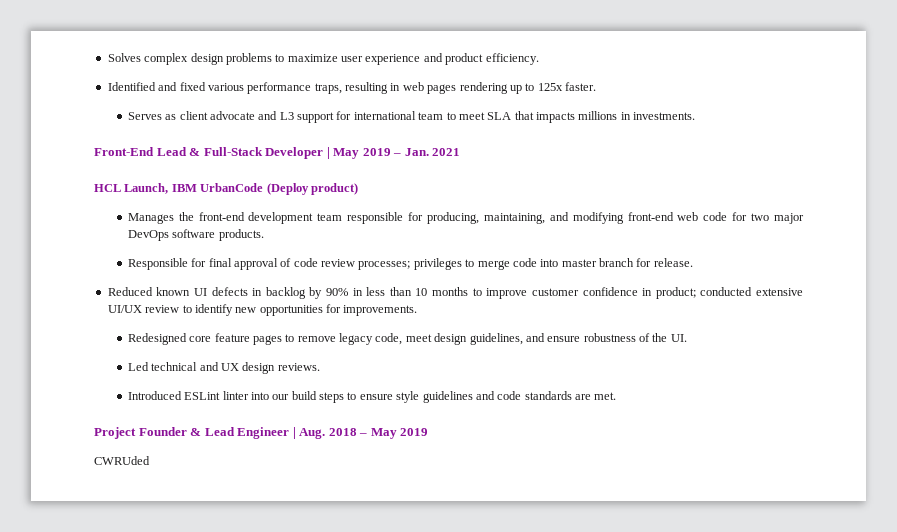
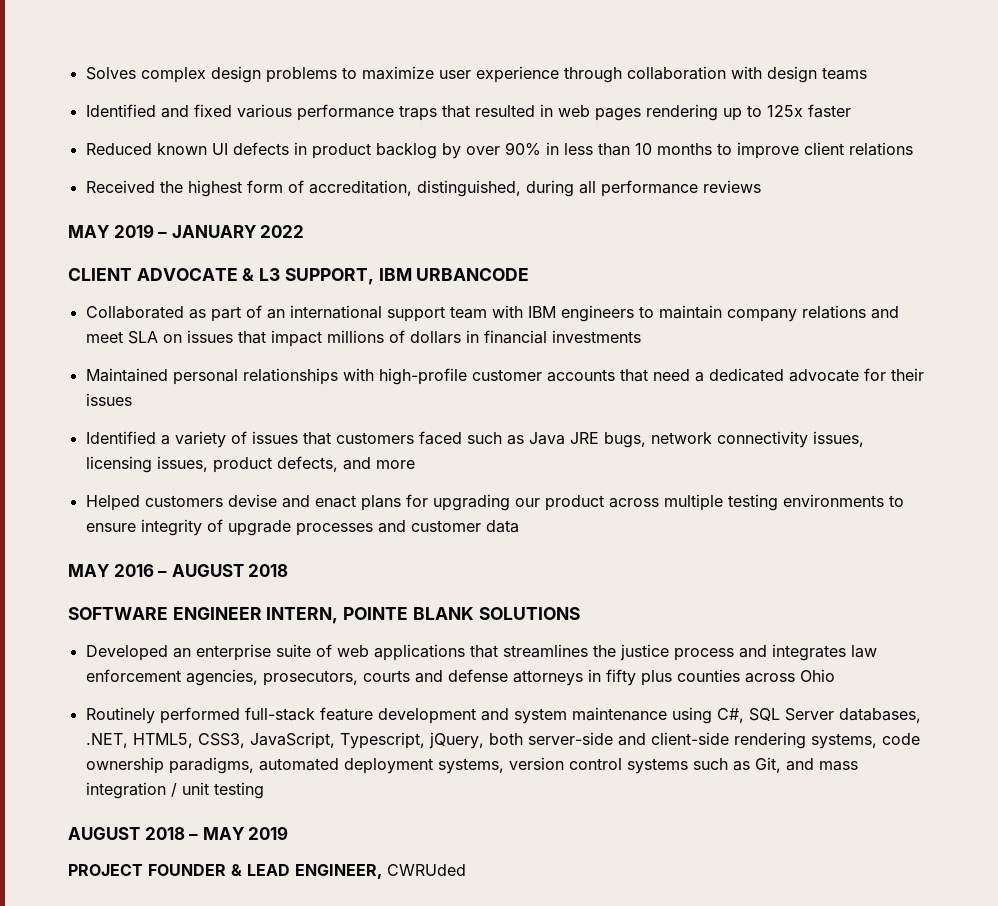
- Solves complex design problems to maximize user experience and product efficiency.
+ Solves complex design problems to maximize user experience through collaboration with design teams
- Identified and fixed various performance traps, resulting in web pages rendering up to 125x faster.
- Serves as client advocate and L3 support for international team to meet SLA that impacts millions in investments.
- Front-End Lead & Full-Stack Developer | May 2019 – Jan. 2021
- HCL Launch, IBM UrbanCode (Deploy product)
- Manages the front-end development team responsible for producing, maintaining, and modifying front-end web code for two major DevOps software products.
- Responsible for final approval of code review processes; privileges to merge code into master branch for release.
+ Identified and fixed various performance traps that resulted in web pages rendering up to 125x faster
- Reduced known UI defects in backlog by 90% in less than 10 months to improve customer confidence in product; conducted extensive UI/UX review to identify new opportunities for improvements.
- Redesigned core feature pages to remove legacy code, meet design guidelines, and ensure robustness of the UI.
- Led technical and UX design reviews.
- Introduced ESLint linter into our build steps to ensure style guidelines and code standards are met.
- Project Founder & Lead Engineer | Aug. 2018 – May 2019
+ Reduced known UI defects in product backlog by over 90% in less than 10 months to improve client relations
+ Received the highest form of accreditation, distinguished, during all performance reviews
+ MAY 2019 – JANUARY 2022
+ CLIENT ADVOCATE & L3 SUPPORT, IBM URBANCODE
+ Collaborated as part of an international support team with IBM engineers to maintain company relations and meet SLA on issues that impact millions of dollars in financial investments
+ Maintained personal relationships with high-profile customer accounts that need a dedicated advocate for their issues
+ Identified a variety of issues that customers faced such as Java JRE bugs, network connectivity issues, licensing issues, product defects, and more
+ Helped customers devise and enact plans for upgrading our product across multiple testing environments to ensure integrity of upgrade processes and customer data
+ MAY 2016 – AUGUST 2018
+ SOFTWARE ENGINEER INTERN, POINTE BLANK SOLUTIONS
+ Developed an enterprise suite of web applications that streamlines the justice process and integrates law enforcement agencies, prosecutors, courts and defense attorneys in fifty plus counties across Ohio
+ Routinely performed full-stack feature development and system maintenance using C#, SQL Server databases, .NET, HTML5, CSS3, JavaScript, Typescript, jQuery, both server-side and client-side rendering systems, code ownership paradigms, automated deployment systems, version control systems such as Git, and mass integration / unit testing
+ AUGUST 2018 – MAY 2019
- CWRUded
+ PROJECT FOUNDER & LEAD ENGINEER, CWRUded

